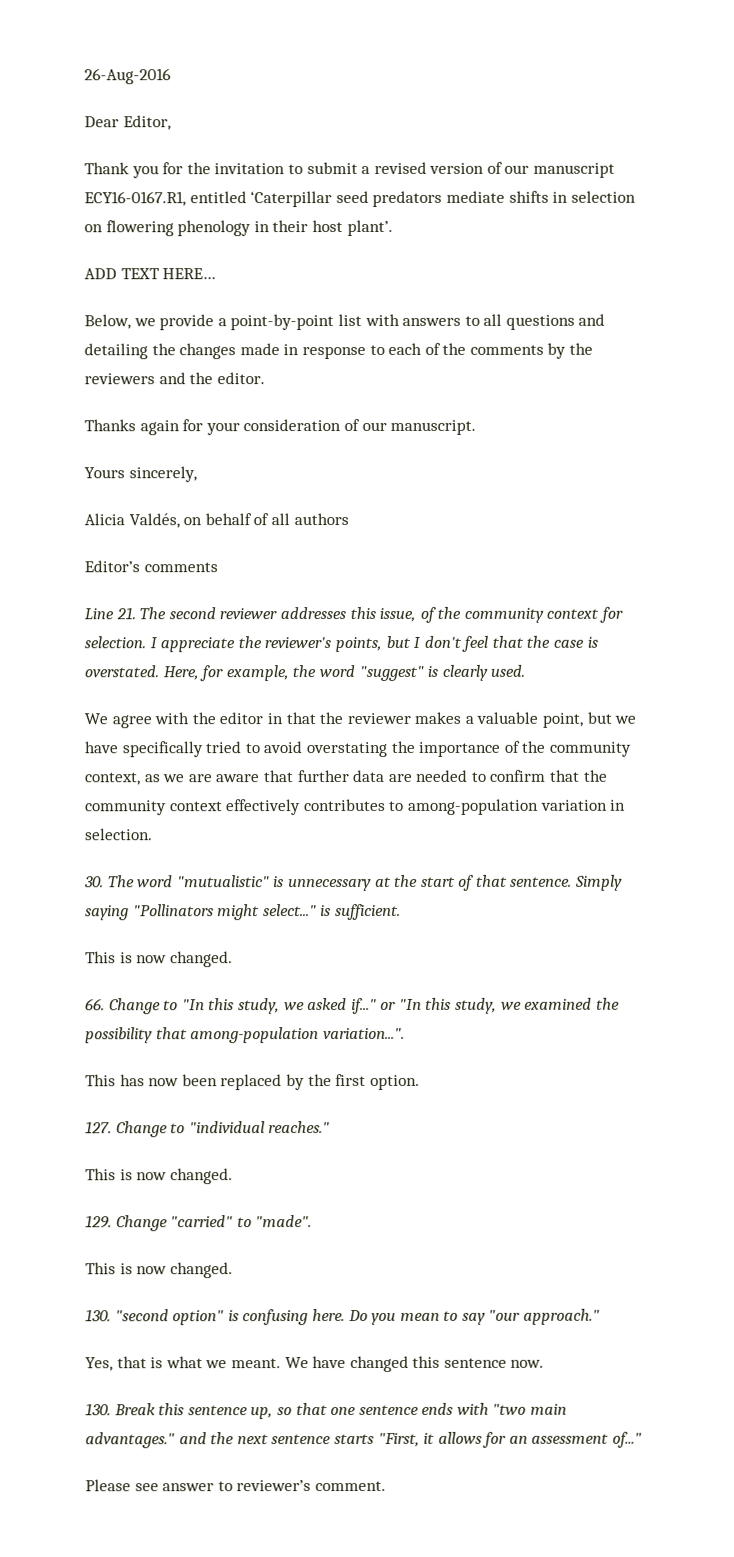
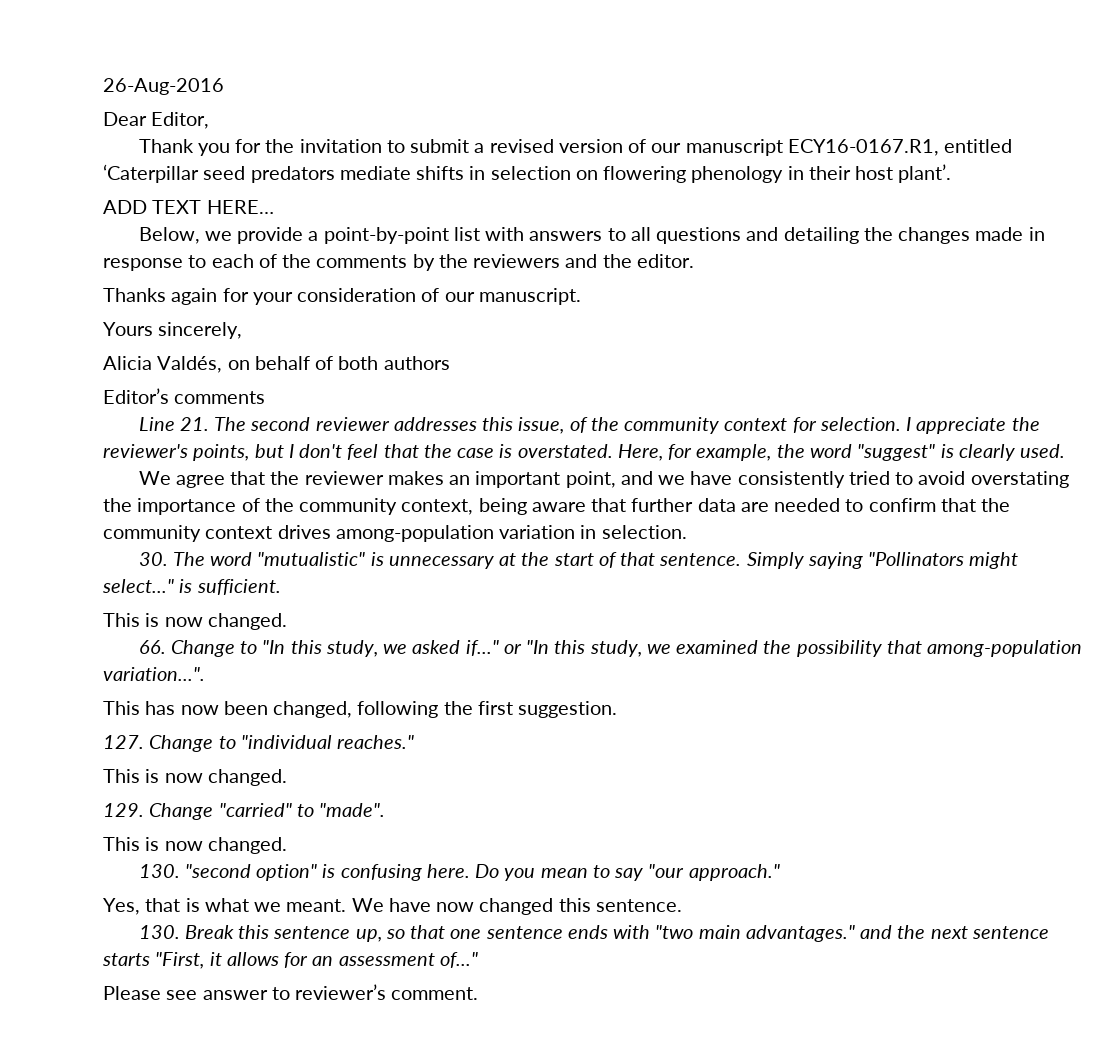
- Alicia Valdés, on behalf of all authors
+ Alicia Valdés, on behalf of both authors
- We agree with the editor in that the reviewer makes a valuable point, but we have specifically tried to avoid overstating the importance of the community context, as we are aware that further data are needed to confirm that the community context effectively contributes to among-population variation in selection.
+ We agree that the reviewer makes an important point, and we have consistently tried to avoid overstating the importance of the community context, being aware that further data are needed to confirm that the community context drives among-population variation in selection.
- This has now been replaced by the first option.
+ This has now been changed, following the first suggestion.
- We have changed this sentence now.
+ We have now changed this sentence.

